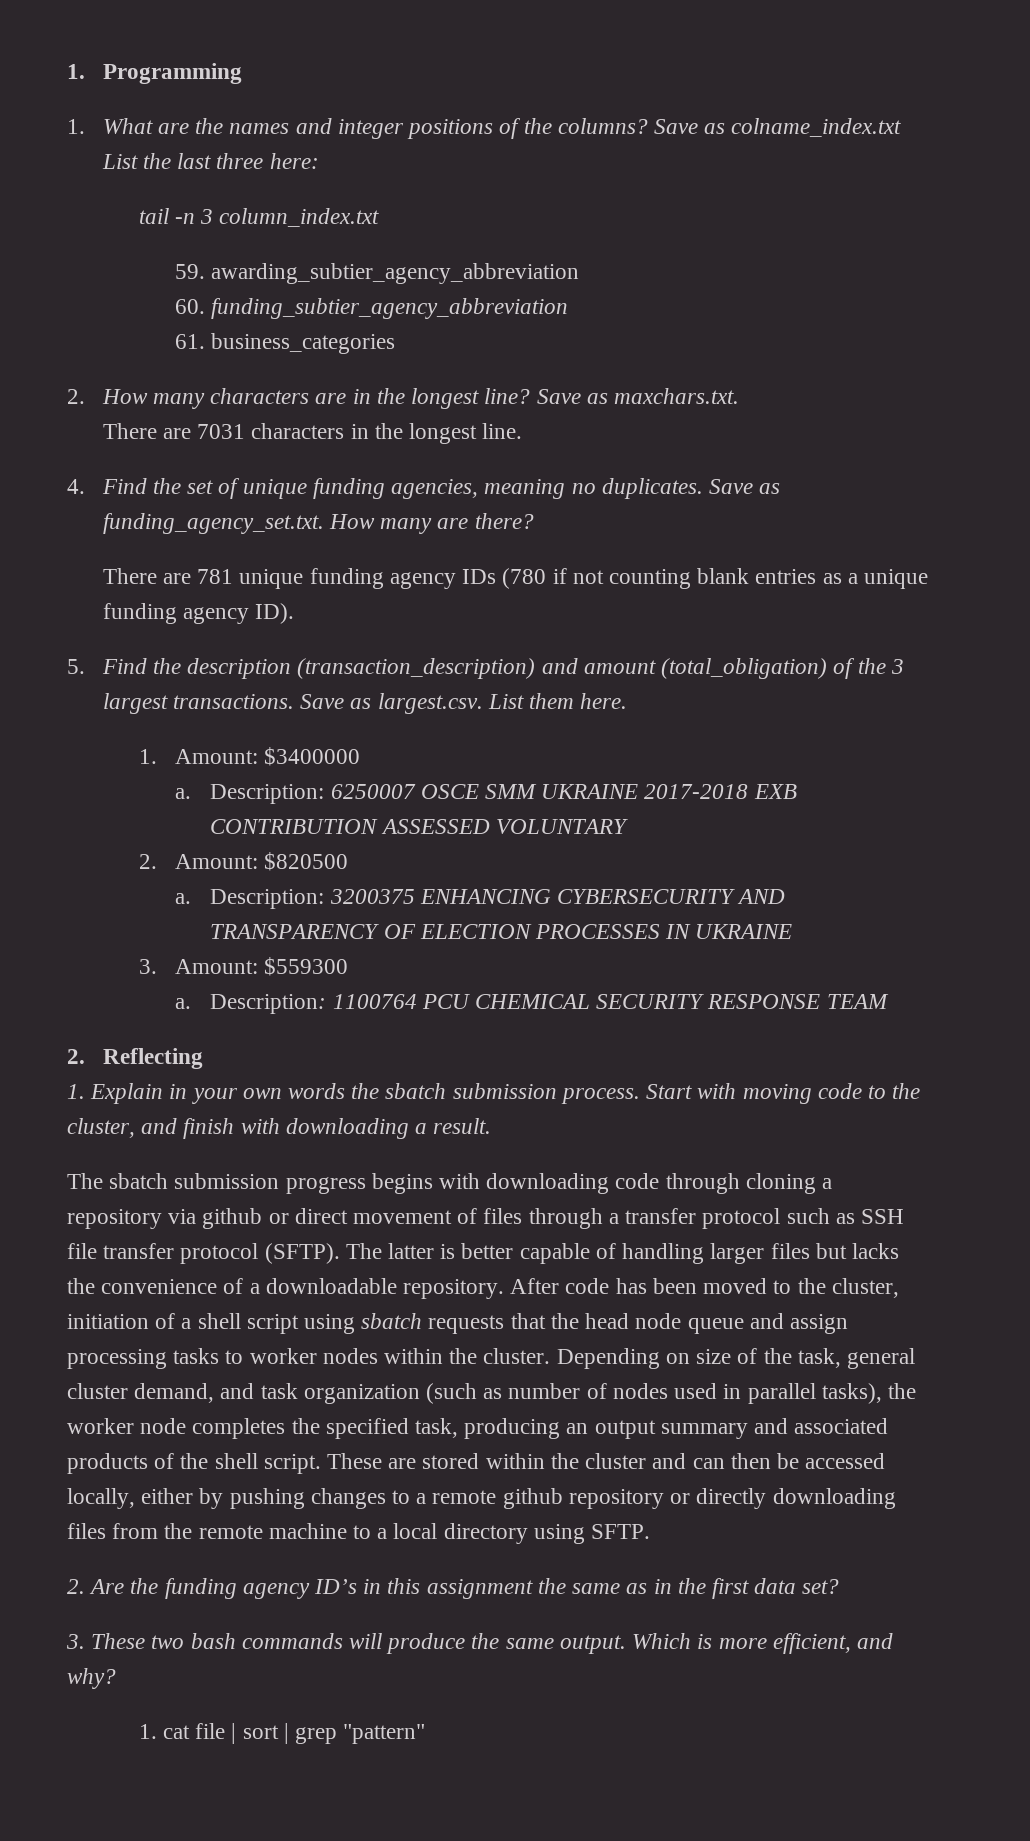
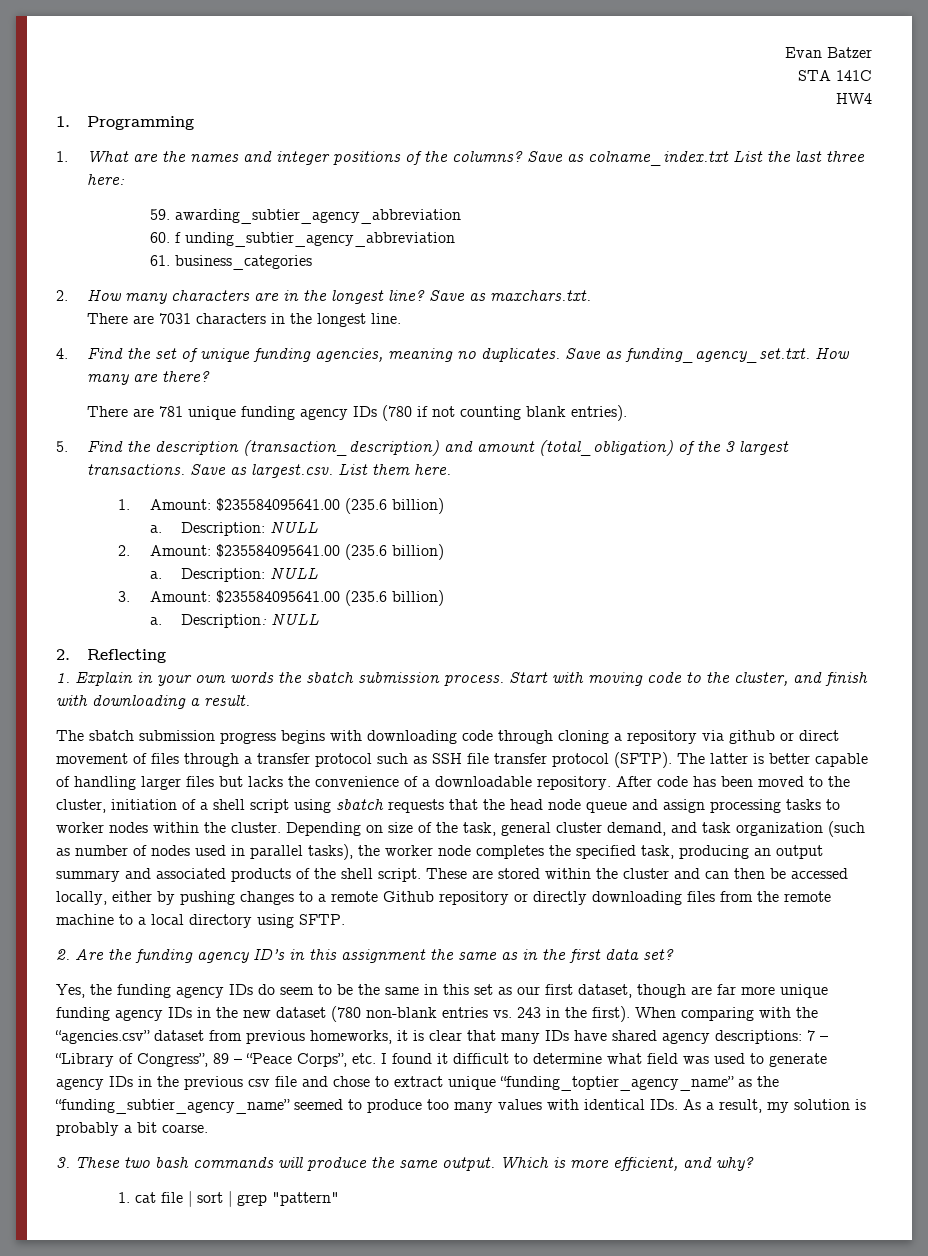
+ Evan Batzer
+ STA 141C
+ HW4
- tail -n 3 column_index.txt
- 60. funding_subtier_agency_abbreviation
+ 60. f unding_subtier_agency_abbreviation
- There are 781 unique funding agency IDs (780 if not counting blank entries as a unique funding agency ID).
+ There are 781 unique funding agency IDs (780 if not counting blank entries).
- 1. Amount: $3400000
- a. Description: 6250007 OSCE SMM UKRAINE 2017-2018 EXB CONTRIBUTION ASSESSED VOLUNTARY
+ 1. Amount: $235584095641.00 (235.6 billion)
+ a. Description: NULL
- 2. Amount: $820500
- a. Description: 3200375 ENHANCING CYBERSECURITY AND TRANSPARENCY OF ELECTION PROCESSES IN UKRAINE
+ 2. Amount: $235584095641.00 (235.6 billion)
+ a. Description: NULL
- 3. Amount: $559300
- a. Description: 1100764 PCU CHEMICAL SECURITY RESPONSE TEAM
+ 3. Amount: $235584095641.00 (235.6 billion)
+ a. Description: NULL
- These are stored within the cluster and can then be accessed locally, either by pushing changes to a remote github repository or directly downloading files from the remote machine to a local directory using SFTP.
+ These are stored within the cluster and can then be accessed locally, either by pushing changes to a remote Github repository or directly downloading files from the remote machine to a local directory using SFTP.
+ Yes, the funding agency IDs do seem to be the same in this set as our first dataset, though are far more unique funding agency IDs in the new dataset (780 non-blank entries vs. 243 in the first). When comparing with the “agencies.csv” dataset from previous homeworks, it is clear that many IDs have shared agency descriptions: 7 – “Library of Congress”, 89 – “Peace Corps”, etc. I found it difficult to determine what field was used to generate agency IDs in the previous csv file and chose to extract unique “funding_toptier_agency_name” as the “funding_subtier_agency_name” seemed to produce too many values with identical IDs. As a result, my solution is probably a bit coarse.

